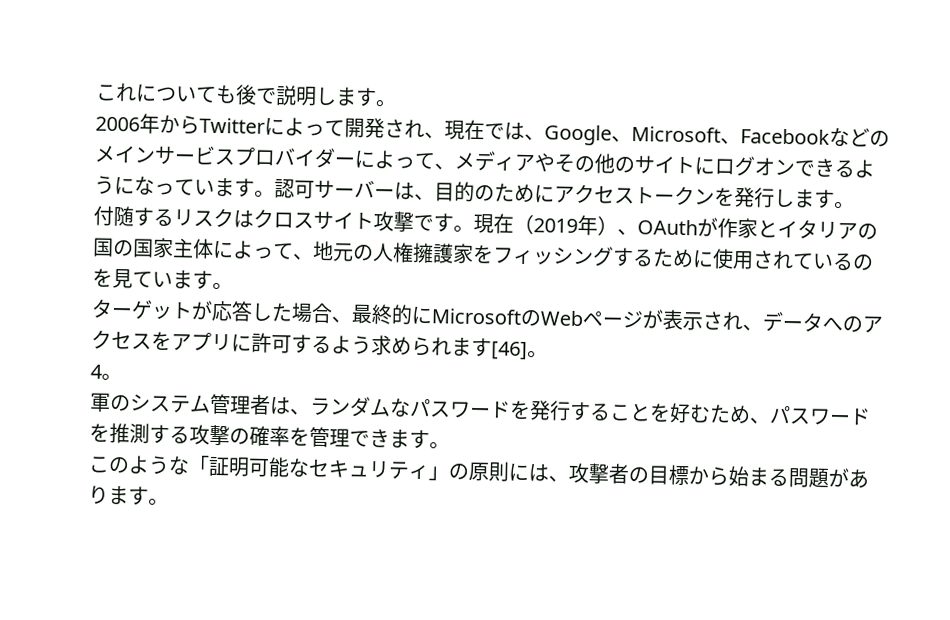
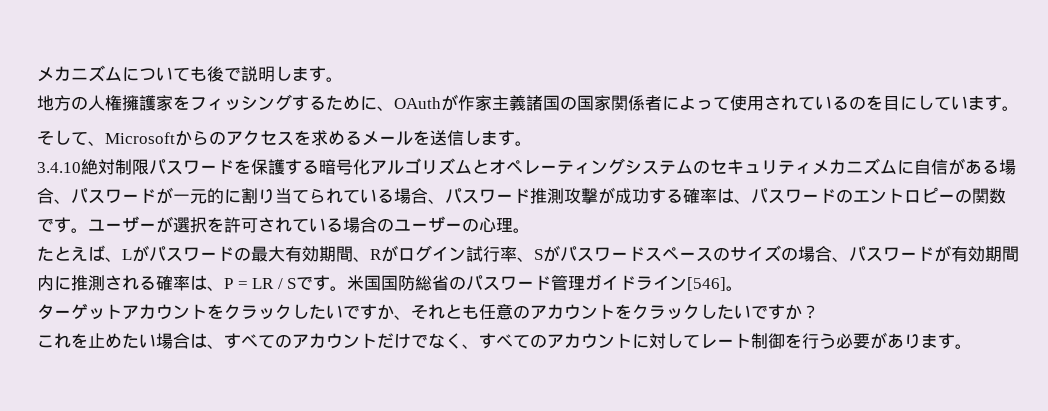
- これについても後で説明します。
+ メカニズムについても後で説明します。
- 2006年からTwitterによって開発され、現在では、Google、Microsoft、Facebookなどのメインサービスプロバイダーによって、メディアやその他のサイトにログオンできるようになっています。認可サーバーは、目的のためにアクセストークンを発行します。
- 付随するリスクはクロスサイト攻撃です。現在（2019年）、OAuthが作家とイタリアの国の国家主体によって、地元の人権擁護家をフィッシングするために使用されているのを見ています。
+ 地方の人権擁護家をフィッシングするために、OAuthが作家主義諸国の国家関係者によって使用されているのを目にしています。
- ターゲットが応答した場合、最終的にMicrosoftのWebページが表示され、データへのアクセスをアプリに許可するよう求められます[46]。
- 4。
- 軍のシステム管理者は、ランダムなパスワードを発行することを好むため、パスワードを推測する攻撃の確率を管理できます。
- このような「証明可能なセキュリティ」の原則には、攻撃者の目標から始まる問題があります。
+ そして、Microsoftからのアクセスを求めるメールを送信します。
+ 3.4.10絶対制限パスワードを保護する暗号化アルゴリズムとオペレーティングシステムのセキュリティメカニズムに自信がある場合、パスワードが一元的に割り当てられている場合、パスワード推測攻撃が成功する確率は、パスワードのエントロピーの関数です。ユーザーが選択を許可されている場合のユーザーの心理。
+ たとえば、Lがパスワードの最大有効期間、Rがログイン試行率、Sがパスワードスペースのサイズの場合、パスワードが有効期間内に推測される確率は、P = LR / Sです。米国国防総省のパスワード管理ガイドライン[546]。
+ ターゲットアカウントをクラックしたいですか、それとも任意のアカウントをクラックしたいですか？
+ これを止めたい場合は、すべてのアカウントだけでなく、すべてのアカウントに対してレート制御を行う必要があります。

